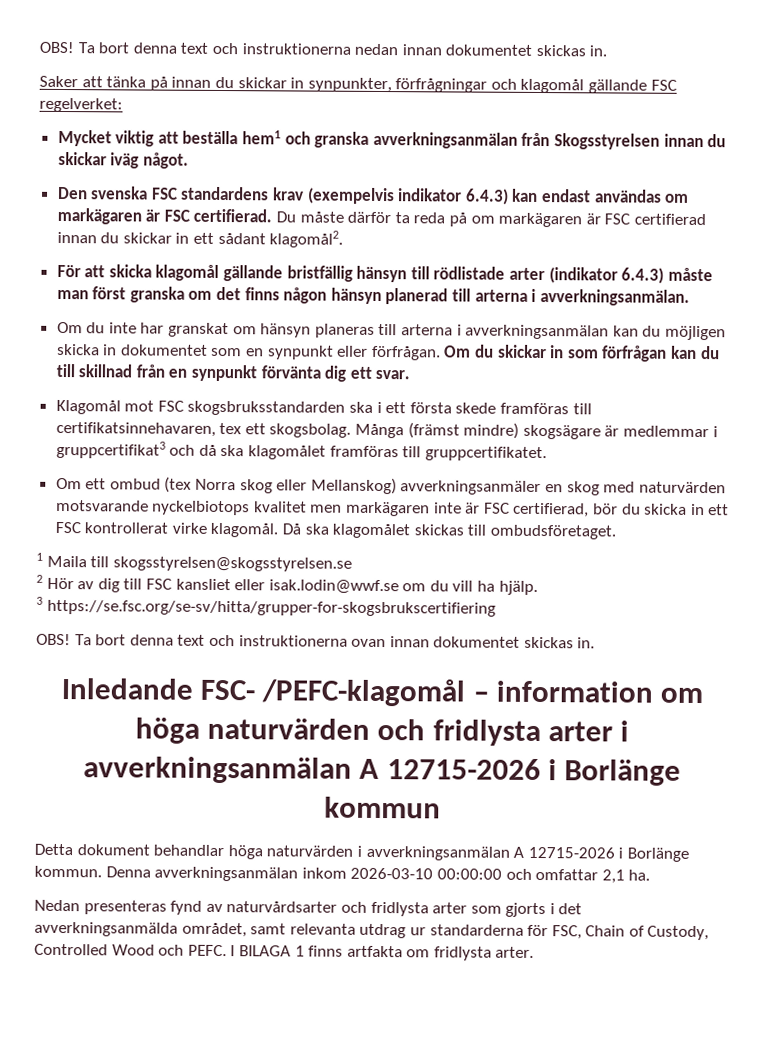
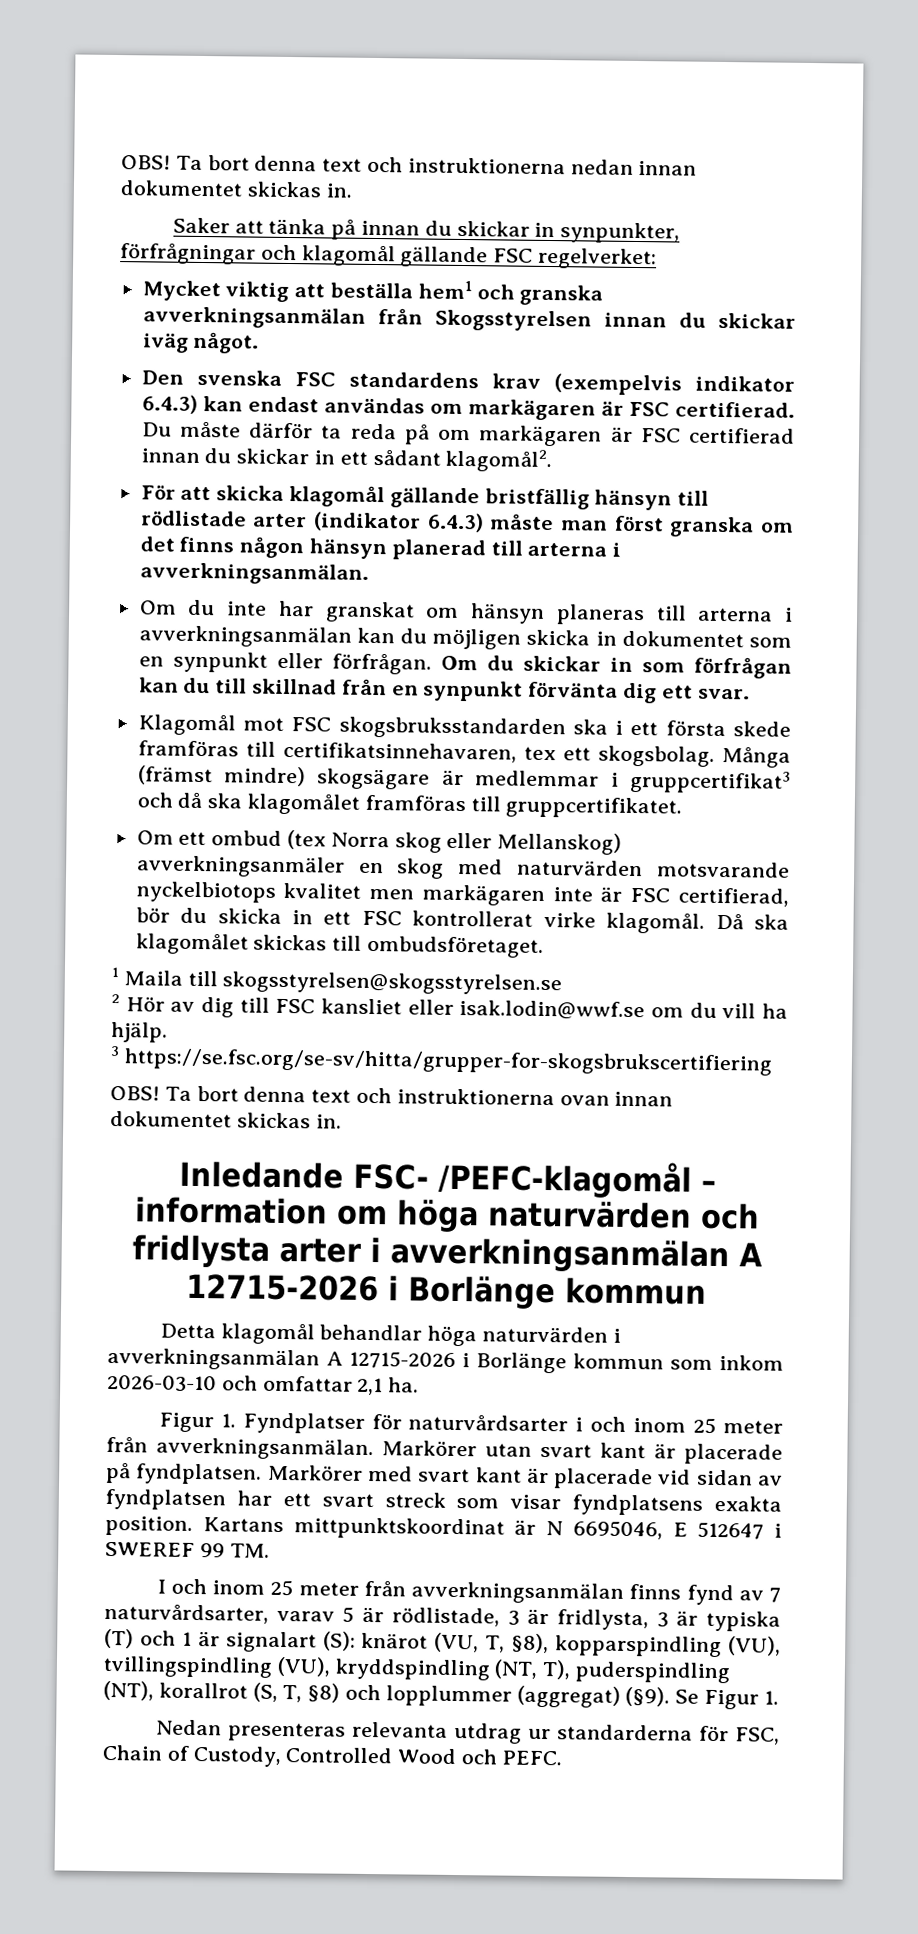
- Detta dokument behandlar höga naturvärden i avverkningsanmälan A 12715-2026 i Borlänge kommun. Denna avverkningsanmälan inkom 2026-03-10 00:00:00 och omfattar 2,1 ha.
+ Detta klagomål behandlar höga naturvärden i avverkningsanmälan A 12715-2026 i Borlänge kommun som inkom 2026-03-10 och omfattar 2,1 ha.
- Nedan presenteras fynd av naturvårdsarter och fridlysta arter som gjorts i det avverkningsanmälda området, samt relevanta utdrag ur standarderna för FSC, Chain of Custody, Controlled Wood och PEFC. I BILAGA 1 finns artfakta om fridlysta arter.
+ Figur 1. Fyndplatser för naturvårdsarter i och inom 25 meter från avverkningsanmälan. Markörer utan svart kant är placerade på fyndplatsen. Markörer med svart kant är placerade vid sidan av fyndplatsen har ett svart streck som visar fyndplatsens exakta position. Kartans mittpunktskoordinat är N 6695046, E 512647 i SWEREF 99 TM.
+ I och inom 25 meter från avverkningsanmälan finns fynd av 7 naturvårdsarter, varav 5 är rödlistade, 3 är fridlysta, 3 är typiska (T) och 1 är signalart (S): knärot (VU, T, §8), kopparspindling (VU), tvillingspindling (VU), kryddspindling (NT, T), puderspindling (NT), korallrot (S, T, §8) och lopplummer (aggregat) (§9). Se Figur 1.
+ Nedan presenteras relevanta utdrag ur standarderna för FSC, Chain of Custody, Controlled Wood och PEFC.

